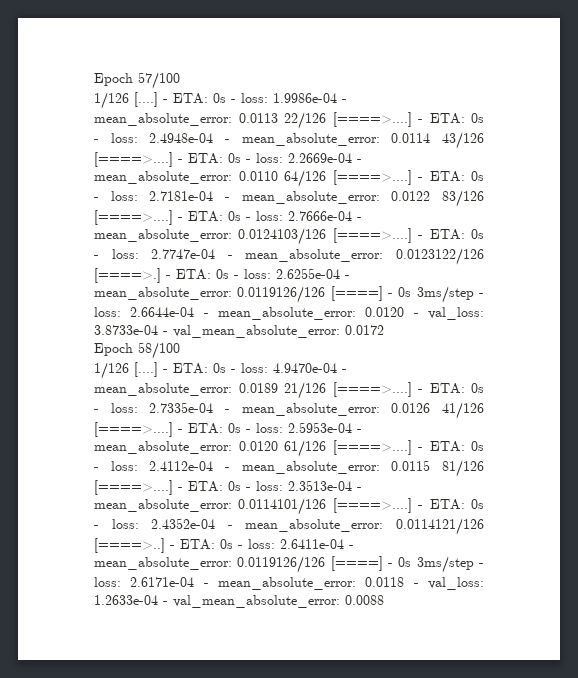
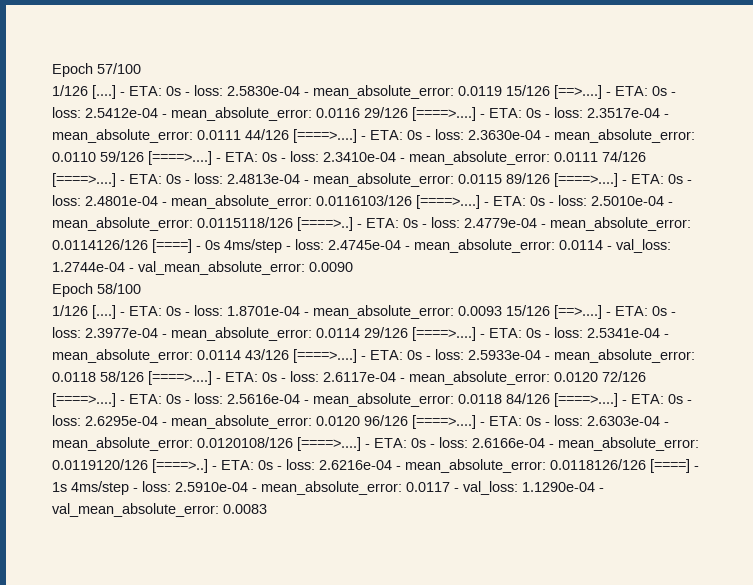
- - ETA: 0s - loss: 1.9986e-04 - mean_absolute_error: 0.0113 22/126 [====>....] - ETA: 0s - loss: 2.4948e-04 - mean_absolute_error: 0.0114 43/126 [====>....] - ETA: 0s - loss: 2.2669e-04 - mean_absolute_error: 0.0110 64/126 [====>....] - ETA: 0s - loss: 2.7181e-04 - mean_absolute_error: 0.0122 83/126 [====>....] - ETA: 0s - loss: 2.7666e-04 - mean_absolute_error: 0.0124103/126 [====>....] - ETA: 0s - loss: 2.7747e-04 - mean_absolute_error: 0.0123122/126 [====>.] - ETA: 0s - loss: 2.6255e-04 - mean_absolute_error: 0.0119126/126 [====] - 0s 3ms/step - loss: 2.6644e-04 - mean_absolute_error: 0.0120 - val_loss: 3.8733e-04 - val_mean_absolute_error: 0.0172
+ - ETA: 0s - loss: 2.5830e-04 - mean_absolute_error: 0.0119 15/126 [==>....] - ETA: 0s - loss: 2.5412e-04 - mean_absolute_error: 0.0116 29/126 [====>....] - ETA: 0s - loss: 2.3517e-04 - mean_absolute_error: 0.0111 44/126 [====>....] - ETA: 0s - loss: 2.3630e-04 - mean_absolute_error: 0.0110 59/126 [====>....] - ETA: 0s - loss: 2.3410e-04 - mean_absolute_error: 0.0111 74/126 [====>....] - ETA: 0s - loss: 2.4813e-04 - mean_absolute_error: 0.0115 89/126 [====>....] - ETA: 0s - loss: 2.4801e-04 - mean_absolute_error: 0.0116103/126 [====>....] - ETA: 0s - loss: 2.5010e-04 - mean_absolute_error: 0.0115118/126 [====>..] - ETA: 0s - loss: 2.4779e-04 - mean_absolute_error: 0.0114126/126 [====] - 0s 4ms/step - loss: 2.4745e-04 - mean_absolute_error: 0.0114 - val_loss: 1.2744e-04 - val_mean_absolute_error: 0.0090
- - ETA: 0s - loss: 4.9470e-04 - mean_absolute_error: 0.0189 21/126 [====>....] - ETA: 0s - loss: 2.7335e-04 - mean_absolute_error: 0.0126 41/126 [====>....] - ETA: 0s - loss: 2.5953e-04 - mean_absolute_error: 0.0120 61/126 [====>....] - ETA: 0s - loss: 2.4112e-04 - mean_absolute_error: 0.0115 81/126 [====>....] - ETA: 0s - loss: 2.3513e-04 - mean_absolute_error: 0.0114101/126 [====>....] - ETA: 0s - loss: 2.4352e-04 - mean_absolute_error: 0.0114121/126 [====>..] - ETA: 0s - loss: 2.6411e-04 - mean_absolute_error: 0.0119126/126 [====] - 0s 3ms/step - loss: 2.6171e-04 - mean_absolute_error: 0.0118 - val_loss: 1.2633e-04 - val_mean_absolute_error: 0.0088
+ - ETA: 0s - loss: 1.8701e-04 - mean_absolute_error: 0.0093 15/126 [==>....] - ETA: 0s - loss: 2.3977e-04 - mean_absolute_error: 0.0114 29/126 [====>....] - ETA: 0s - loss: 2.5341e-04 - mean_absolute_error: 0.0114 43/126 [====>....] - ETA: 0s - loss: 2.5933e-04 - mean_absolute_error: 0.0118 58/126 [====>....] - ETA: 0s - loss: 2.6117e-04 - mean_absolute_error: 0.0120 72/126 [====>....] - ETA: 0s - loss: 2.5616e-04 - mean_absolute_error: 0.0118 84/126 [====>....] - ETA: 0s - loss: 2.6295e-04 - mean_absolute_error: 0.0120 96/126 [====>....] - ETA: 0s - loss: 2.6303e-04 - mean_absolute_error: 0.0120108/126 [====>....] - ETA: 0s - loss: 2.6166e-04 - mean_absolute_error: 0.0119120/126 [====>..] - ETA: 0s - loss: 2.6216e-04 - mean_absolute_error: 0.0118126/126 [====] - 1s 4ms/step - loss: 2.5910e-04 - mean_absolute_error: 0.0117 - val_loss: 1.1290e-04 - val_mean_absolute_error: 0.0083

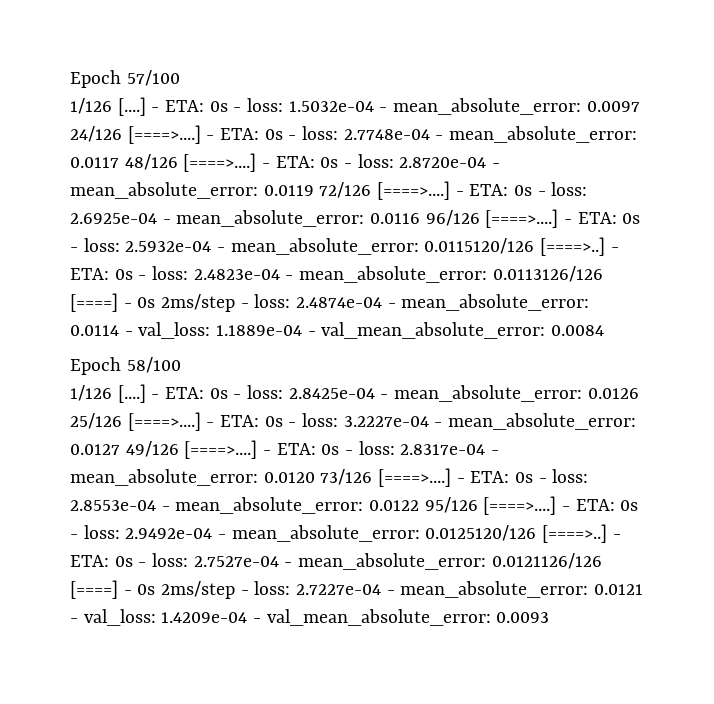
- - ETA: 0s - loss: 2.5830e-04 - mean_absolute_error: 0.0119 15/126 [==>....] - ETA: 0s - loss: 2.5412e-04 - mean_absolute_error: 0.0116 29/126 [====>....] - ETA: 0s - loss: 2.3517e-04 - mean_absolute_error: 0.0111 44/126 [====>....] - ETA: 0s - loss: 2.3630e-04 - mean_absolute_error: 0.0110 59/126 [====>....] - ETA: 0s - loss: 2.3410e-04 - mean_absolute_error: 0.0111 74/126 [====>....] - ETA: 0s - loss: 2.4813e-04 - mean_absolute_error: 0.0115 89/126 [====>....] - ETA: 0s - loss: 2.4801e-04 - mean_absolute_error: 0.0116103/126 [====>....] - ETA: 0s - loss: 2.5010e-04 - mean_absolute_error: 0.0115118/126 [====>..] - ETA: 0s - loss: 2.4779e-04 - mean_absolute_error: 0.0114126/126 [====] - 0s 4ms/step - loss: 2.4745e-04 - mean_absolute_error: 0.0114 - val_loss: 1.2744e-04 - val_mean_absolute_error: 0.0090
+ - ETA: 0s - loss: 1.5032e-04 - mean_absolute_error: 0.0097 24/126 [====>....] - ETA: 0s - loss: 2.7748e-04 - mean_absolute_error: 0.0117 48/126 [====>....] - ETA: 0s - loss: 2.8720e-04 - mean_absolute_error: 0.0119 72/126 [====>....] - ETA: 0s - loss: 2.6925e-04 - mean_absolute_error: 0.0116 96/126 [====>....] - ETA: 0s - loss: 2.5932e-04 - mean_absolute_error: 0.0115120/126 [====>..] - ETA: 0s - loss: 2.4823e-04 - mean_absolute_error: 0.0113126/126 [====] - 0s 2ms/step - loss: 2.4874e-04 - mean_absolute_error: 0.0114 - val_loss: 1.1889e-04 - val_mean_absolute_error: 0.0084
- - ETA: 0s - loss: 1.8701e-04 - mean_absolute_error: 0.0093 15/126 [==>....] - ETA: 0s - loss: 2.3977e-04 - mean_absolute_error: 0.0114 29/126 [====>....] - ETA: 0s - loss: 2.5341e-04 - mean_absolute_error: 0.0114 43/126 [====>....] - ETA: 0s - loss: 2.5933e-04 - mean_absolute_error: 0.0118 58/126 [====>....] - ETA: 0s - loss: 2.6117e-04 - mean_absolute_error: 0.0120 72/126 [====>....] - ETA: 0s - loss: 2.5616e-04 - mean_absolute_error: 0.0118 84/126 [====>....] - ETA: 0s - loss: 2.6295e-04 - mean_absolute_error: 0.0120 96/126 [====>....] - ETA: 0s - loss: 2.6303e-04 - mean_absolute_error: 0.0120108/126 [====>....] - ETA: 0s - loss: 2.6166e-04 - mean_absolute_error: 0.0119120/126 [====>..] - ETA: 0s - loss: 2.6216e-04 - mean_absolute_error: 0.0118126/126 [====] - 1s 4ms/step - loss: 2.5910e-04 - mean_absolute_error: 0.0117 - val_loss: 1.1290e-04 - val_mean_absolute_error: 0.0083
+ - ETA: 0s - loss: 2.8425e-04 - mean_absolute_error: 0.0126 25/126 [====>....] - ETA: 0s - loss: 3.2227e-04 - mean_absolute_error: 0.0127 49/126 [====>....] - ETA: 0s - loss: 2.8317e-04 - mean_absolute_error: 0.0120 73/126 [====>....] - ETA: 0s - loss: 2.8553e-04 - mean_absolute_error: 0.0122 95/126 [====>....] - ETA: 0s - loss: 2.9492e-04 - mean_absolute_error: 0.0125120/126 [====>..] - ETA: 0s - loss: 2.7527e-04 - mean_absolute_error: 0.0121126/126 [====] - 0s 2ms/step - loss: 2.7227e-04 - mean_absolute_error: 0.0121 - val_loss: 1.4209e-04 - val_mean_absolute_error: 0.0093

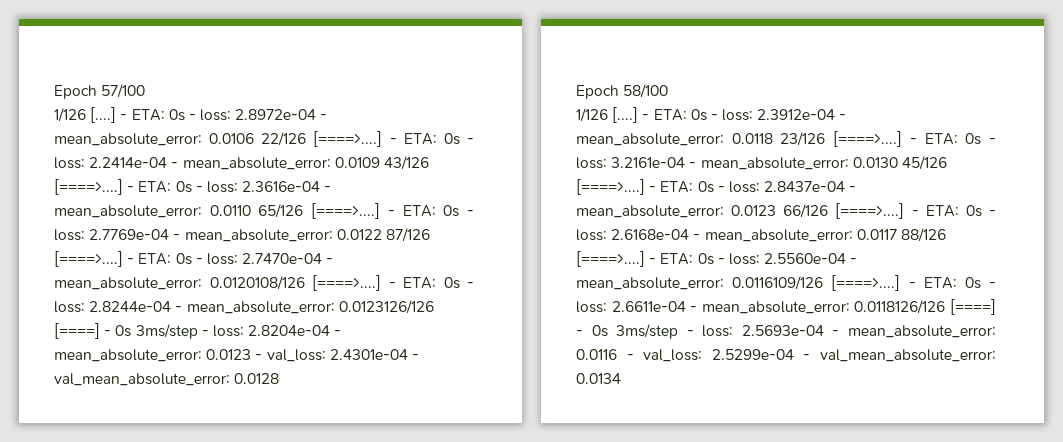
- - ETA: 0s - loss: 1.5032e-04 - mean_absolute_error: 0.0097 24/126 [====>....] - ETA: 0s - loss: 2.7748e-04 - mean_absolute_error: 0.0117 48/126 [====>....] - ETA: 0s - loss: 2.8720e-04 - mean_absolute_error: 0.0119 72/126 [====>....] - ETA: 0s - loss: 2.6925e-04 - mean_absolute_error: 0.0116 96/126 [====>....] - ETA: 0s - loss: 2.5932e-04 - mean_absolute_error: 0.0115120/126 [====>..] - ETA: 0s - loss: 2.4823e-04 - mean_absolute_error: 0.0113126/126 [====] - 0s 2ms/step - loss: 2.4874e-04 - mean_absolute_error: 0.0114 - val_loss: 1.1889e-04 - val_mean_absolute_error: 0.0084
+ - ETA: 0s - loss: 2.8972e-04 - mean_absolute_error: 0.0106 22/126 [====>....] - ETA: 0s - loss: 2.2414e-04 - mean_absolute_error: 0.0109 43/126 [====>....] - ETA: 0s - loss: 2.3616e-04 - mean_absolute_error: 0.0110 65/126 [====>....] - ETA: 0s - loss: 2.7769e-04 - mean_absolute_error: 0.0122 87/126 [====>....] - ETA: 0s - loss: 2.7470e-04 - mean_absolute_error: 0.0120108/126 [====>....] - ETA: 0s - loss: 2.8244e-04 - mean_absolute_error: 0.0123126/126 [====] - 0s 3ms/step - loss: 2.8204e-04 - mean_absolute_error: 0.0123 - val_loss: 2.4301e-04 - val_mean_absolute_error: 0.0128
- - ETA: 0s - loss: 2.8425e-04 - mean_absolute_error: 0.0126 25/126 [====>....] - ETA: 0s - loss: 3.2227e-04 - mean_absolute_error: 0.0127 49/126 [====>....] - ETA: 0s - loss: 2.8317e-04 - mean_absolute_error: 0.0120 73/126 [====>....] - ETA: 0s - loss: 2.8553e-04 - mean_absolute_error: 0.0122 95/126 [====>....] - ETA: 0s - loss: 2.9492e-04 - mean_absolute_error: 0.0125120/126 [====>..] - ETA: 0s - loss: 2.7527e-04 - mean_absolute_error: 0.0121126/126 [====] - 0s 2ms/step - loss: 2.7227e-04 - mean_absolute_error: 0.0121 - val_loss: 1.4209e-04 - val_mean_absolute_error: 0.0093
+ - ETA: 0s - loss: 2.3912e-04 - mean_absolute_error: 0.0118 23/126 [====>....] - ETA: 0s - loss: 3.2161e-04 - mean_absolute_error: 0.0130 45/126 [====>....] - ETA: 0s - loss: 2.8437e-04 - mean_absolute_error: 0.0123 66/126 [====>....] - ETA: 0s - loss: 2.6168e-04 - mean_absolute_error: 0.0117 88/126 [====>....] - ETA: 0s - loss: 2.5560e-04 - mean_absolute_error: 0.0116109/126 [====>....] - ETA: 0s - loss: 2.6611e-04 - mean_absolute_error: 0.0118126/126 [====] - 0s 3ms/step - loss: 2.5693e-04 - mean_absolute_error: 0.0116 - val_loss: 2.5299e-04 - val_mean_absolute_error: 0.0134

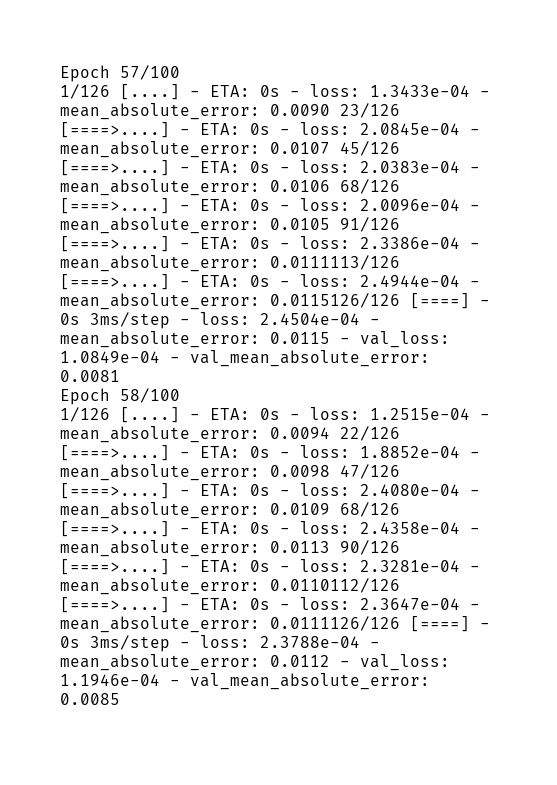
- - ETA: 0s - loss: 2.8972e-04 - mean_absolute_error: 0.0106 22/126 [====>....] - ETA: 0s - loss: 2.2414e-04 - mean_absolute_error: 0.0109 43/126 [====>....] - ETA: 0s - loss: 2.3616e-04 - mean_absolute_error: 0.0110 65/126 [====>....] - ETA: 0s - loss: 2.7769e-04 - mean_absolute_error: 0.0122 87/126 [====>....] - ETA: 0s - loss: 2.7470e-04 - mean_absolute_error: 0.0120108/126 [====>....] - ETA: 0s - loss: 2.8244e-04 - mean_absolute_error: 0.0123126/126 [====] - 0s 3ms/step - loss: 2.8204e-04 - mean_absolute_error: 0.0123 - val_loss: 2.4301e-04 - val_mean_absolute_error: 0.0128
+ - ETA: 0s - loss: 1.3433e-04 - mean_absolute_error: 0.0090 23/126 [====>....] - ETA: 0s - loss: 2.0845e-04 - mean_absolute_error: 0.0107 45/126 [====>....] - ETA: 0s - loss: 2.0383e-04 - mean_absolute_error: 0.0106 68/126 [====>....] - ETA: 0s - loss: 2.0096e-04 - mean_absolute_error: 0.0105 91/126 [====>....] - ETA: 0s - loss: 2.3386e-04 - mean_absolute_error: 0.0111113/126 [====>....] - ETA: 0s - loss: 2.4944e-04 - mean_absolute_error: 0.0115126/126 [====] - 0s 3ms/step - loss: 2.4504e-04 - mean_absolute_error: 0.0115 - val_loss: 1.0849e-04 - val_mean_absolute_error: 0.0081
- - ETA: 0s - loss: 2.3912e-04 - mean_absolute_error: 0.0118 23/126 [====>....] - ETA: 0s - loss: 3.2161e-04 - mean_absolute_error: 0.0130 45/126 [====>....] - ETA: 0s - loss: 2.8437e-04 - mean_absolute_error: 0.0123 66/126 [====>....] - ETA: 0s - loss: 2.6168e-04 - mean_absolute_error: 0.0117 88/126 [====>....] - ETA: 0s - loss: 2.5560e-04 - mean_absolute_error: 0.0116109/126 [====>....] - ETA: 0s - loss: 2.6611e-04 - mean_absolute_error: 0.0118126/126 [====] - 0s 3ms/step - loss: 2.5693e-04 - mean_absolute_error: 0.0116 - val_loss: 2.5299e-04 - val_mean_absolute_error: 0.0134
+ - ETA: 0s - loss: 1.2515e-04 - mean_absolute_error: 0.0094 22/126 [====>....] - ETA: 0s - loss: 1.8852e-04 - mean_absolute_error: 0.0098 47/126 [====>....] - ETA: 0s - loss: 2.4080e-04 - mean_absolute_error: 0.0109 68/126 [====>....] - ETA: 0s - loss: 2.4358e-04 - mean_absolute_error: 0.0113 90/126 [====>....] - ETA: 0s - loss: 2.3281e-04 - mean_absolute_error: 0.0110112/126 [====>....] - ETA: 0s - loss: 2.3647e-04 - mean_absolute_error: 0.0111126/126 [====] - 0s 3ms/step - loss: 2.3788e-04 - mean_absolute_error: 0.0112 - val_loss: 1.1946e-04 - val_mean_absolute_error: 0.0085

